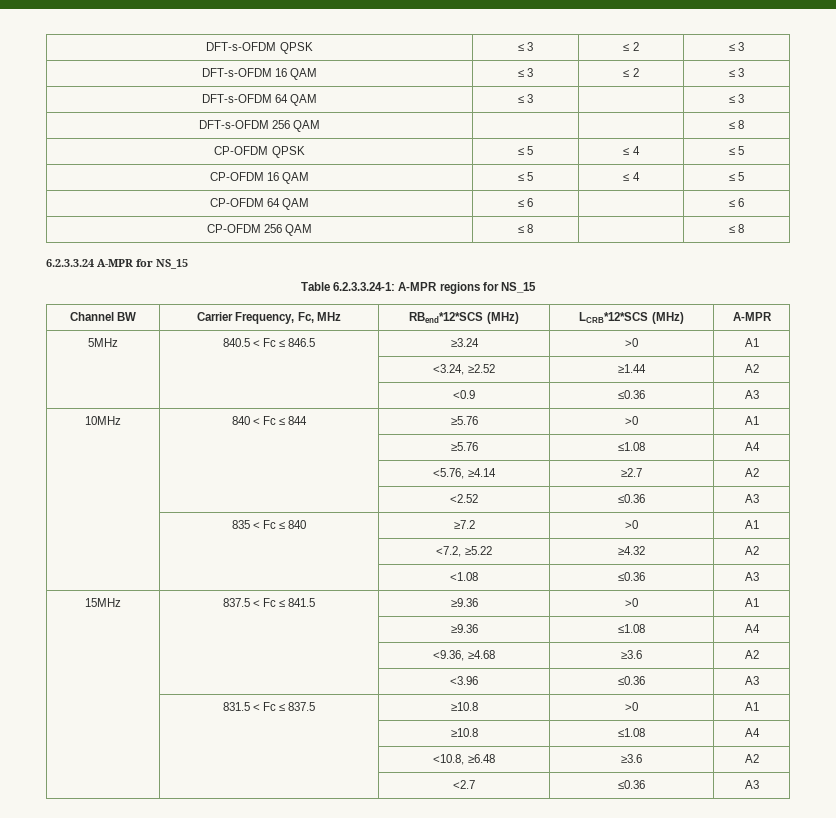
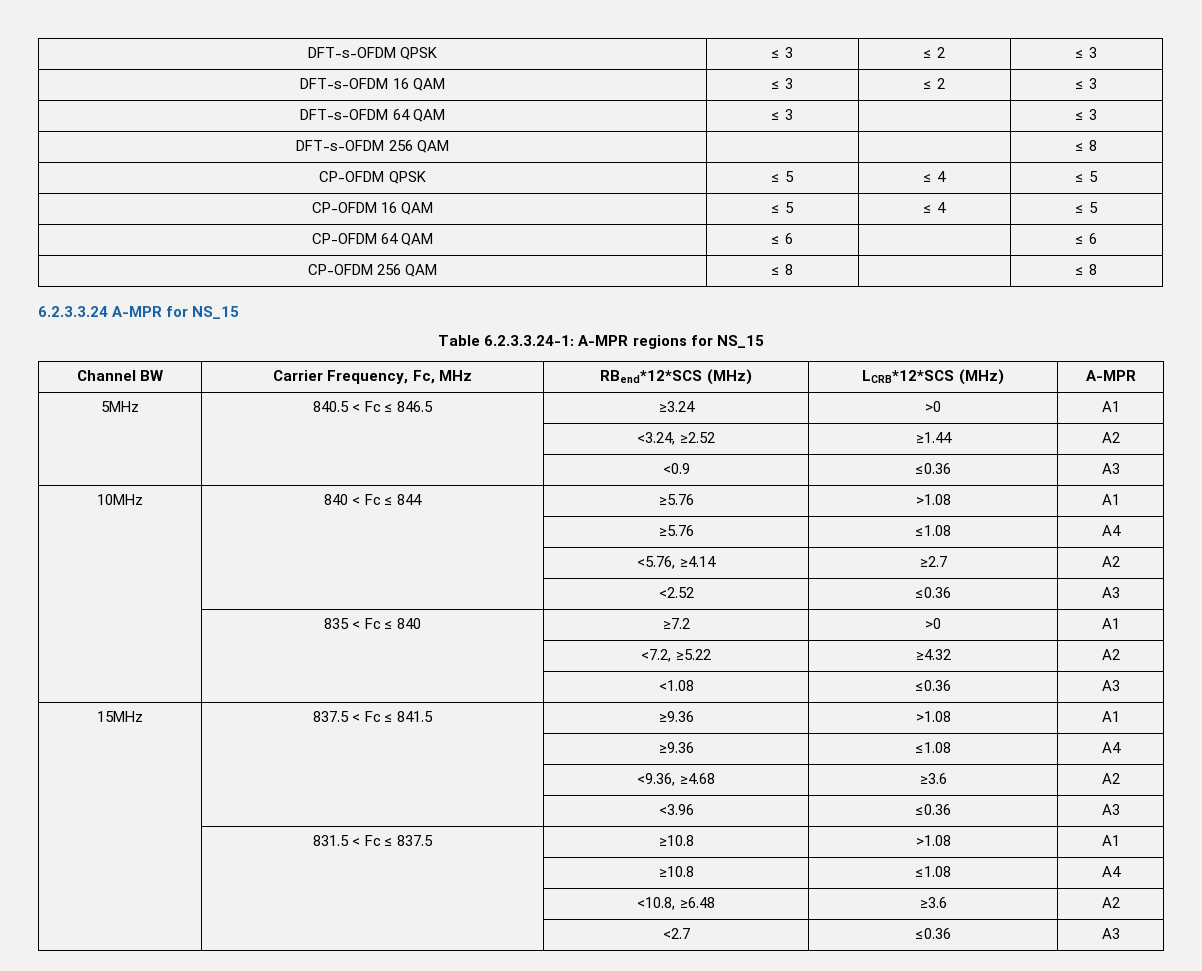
- 10MHz | 840 < Fc ≤ 844 | ≥5.76 | >0 | A1
+ 10MHz | 840 < Fc ≤ 844 | ≥5.76 | >1.08 | A1
- 15MHz | 837.5 < Fc ≤ 841.5 | ≥9.36 | >0 | A1
+ 15MHz | 837.5 < Fc ≤ 841.5 | ≥9.36 | >1.08 | A1
- | 831.5 < Fc ≤ 837.5 | ≥10.8 | >0 | A1
+ | 831.5 < Fc ≤ 837.5 | ≥10.8 | >1.08 | A1

